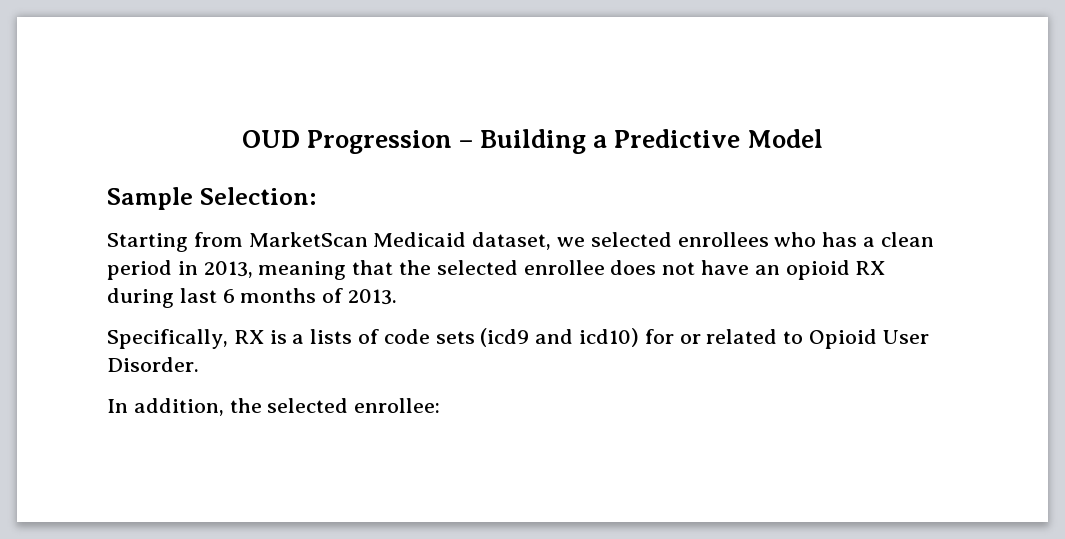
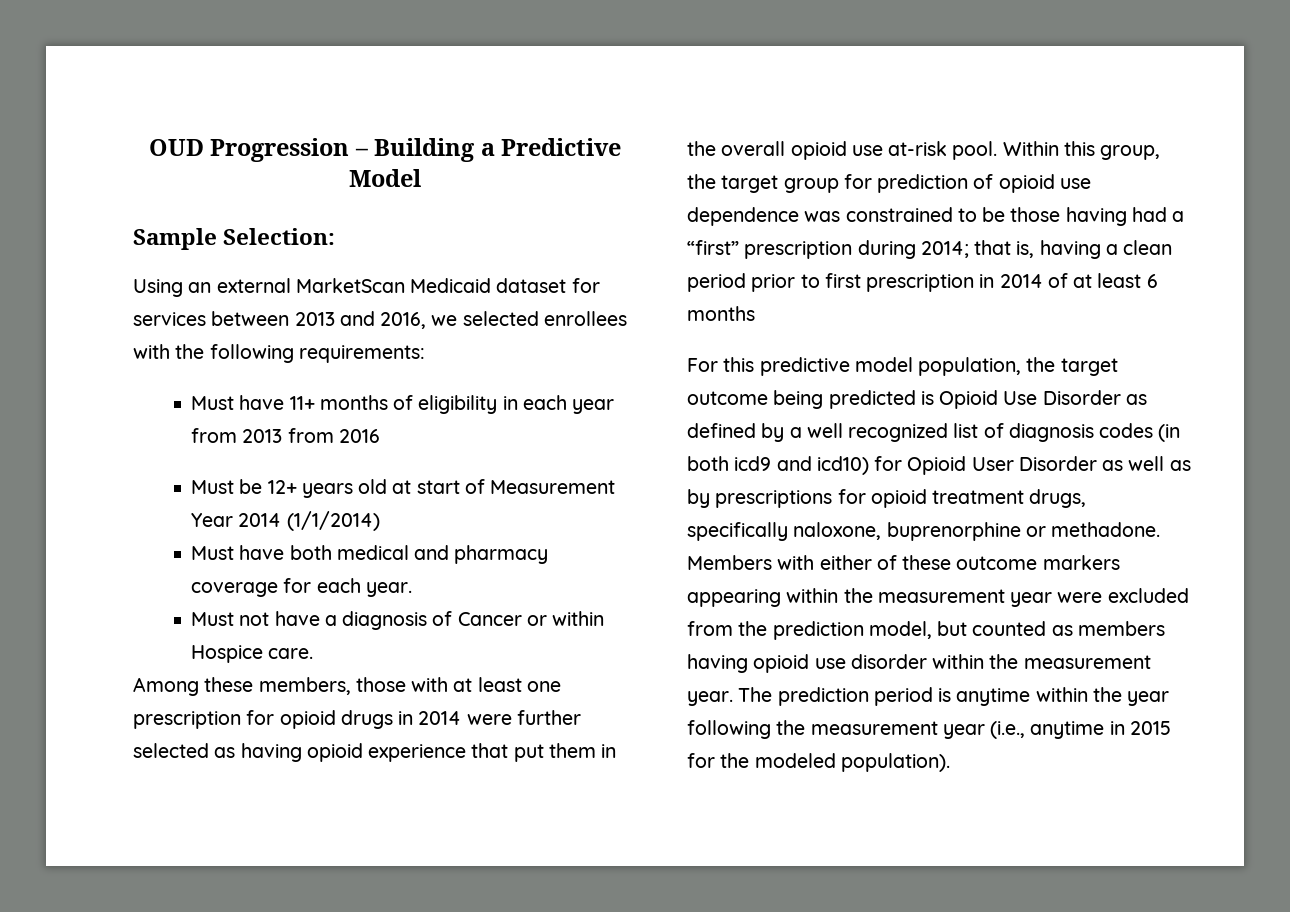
- Starting from MarketScan Medicaid dataset, we selected enrollees who has a clean period in 2013, meaning that the selected enrollee does not have an opioid RX during last 6 months of 2013.
- Specifically, RX is a lists of code sets (icd9 and icd10) for or related to Opioid User Disorder.
- In addition, the selected enrollee:
+ Using an external MarketScan Medicaid dataset for services between 2013 and 2016, we selected enrollees with the following requirements:
+ Must have 11+ months of eligibility in each year from 2013 from 2016
+ Must be 12+ years old at start of Measurement Year 2014 (1/1/2014)
+ Must have both medical and pharmacy coverage for each year.
+ Must not have a diagnosis of Cancer or within Hospice care.
+ Among these members, those with at least one prescription for opioid drugs in 2014 were further selected as having opioid experience that put them in the overall opioid use at-risk pool. Within this group, the target group for prediction of opioid use dependence was constrained to be those having had a “first” prescription during 2014; that is, having a clean period prior to first prescription in 2014 of at least 6 months
+ For this predictive model population, the target outcome being predicted is Opioid Use Disorder as defined by a well recognized list of diagnosis codes (in both icd9 and icd10) for Opioid User Disorder as well as by prescriptions for opioid treatment drugs, specifically naloxone, buprenorphine or methadone. Members with either of these outcome markers appearing within the measurement year were excluded from the prediction model, but counted as members having opioid use disorder within the measurement year. The prediction period is anytime within the year following the measurement year (i.e., anytime in 2015 for the modeled population).

